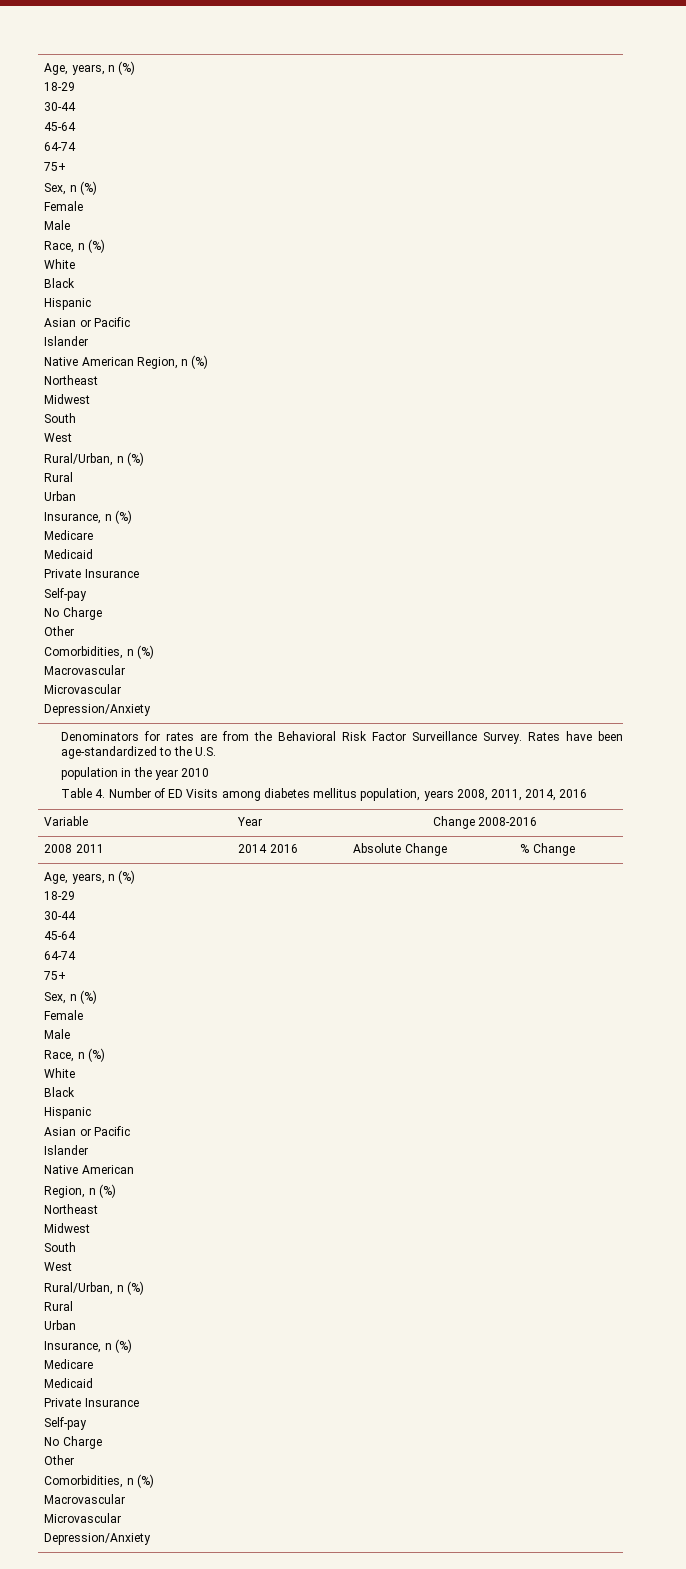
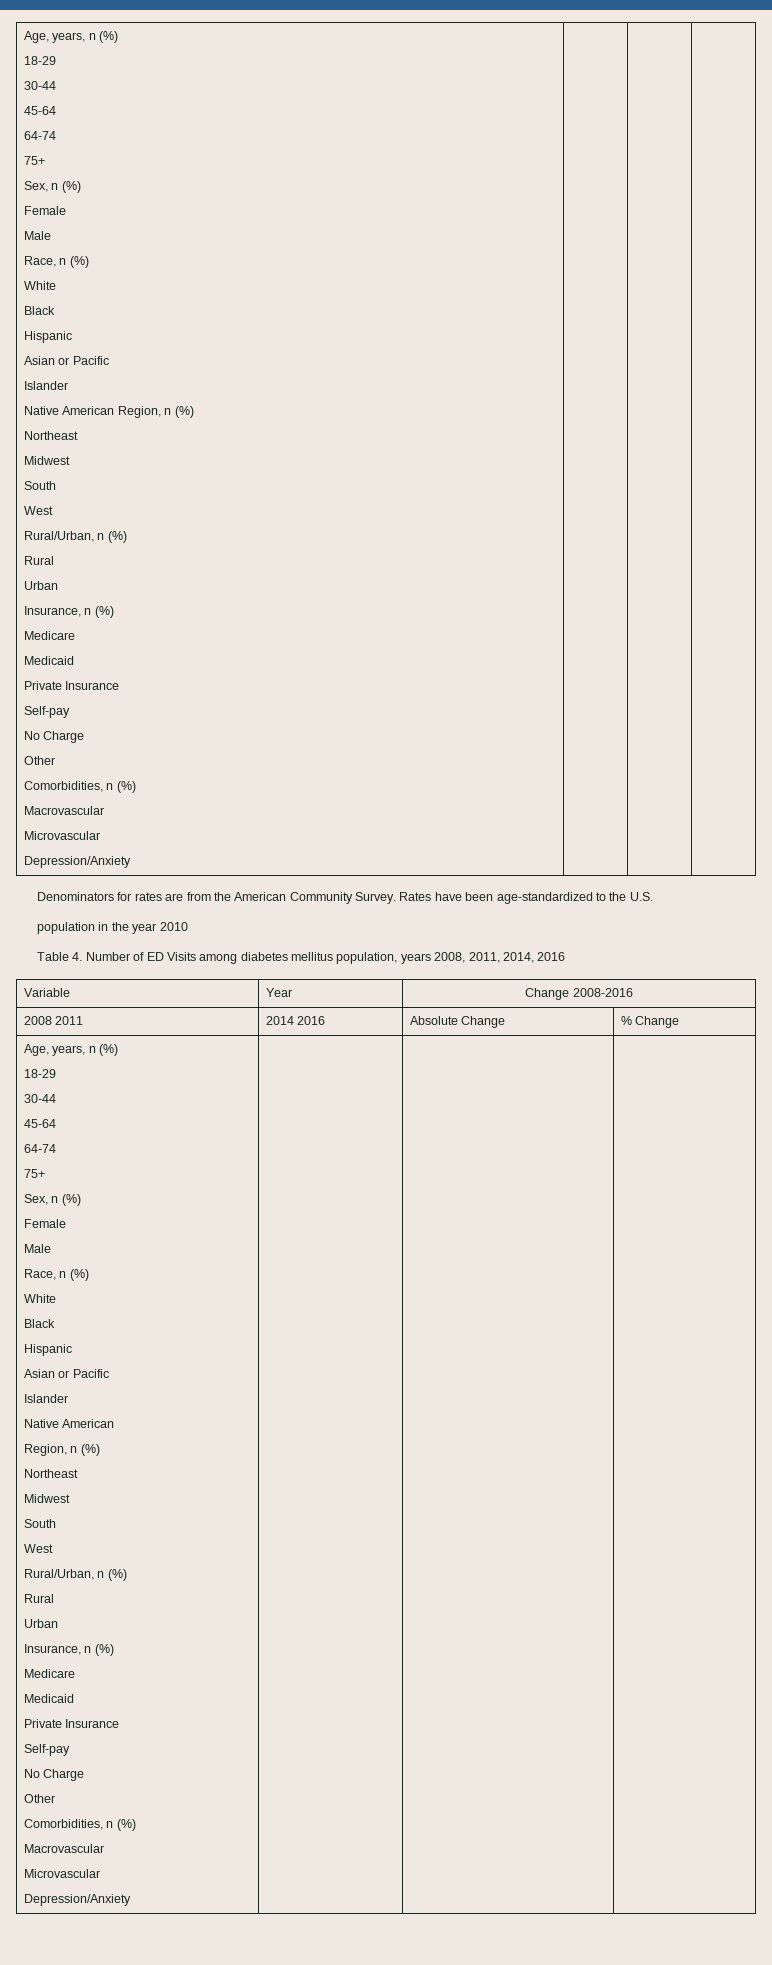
- Denominators for rates are from the Behavioral Risk Factor Surveillance Survey.
+ Denominators for rates are from the American Community Survey.

